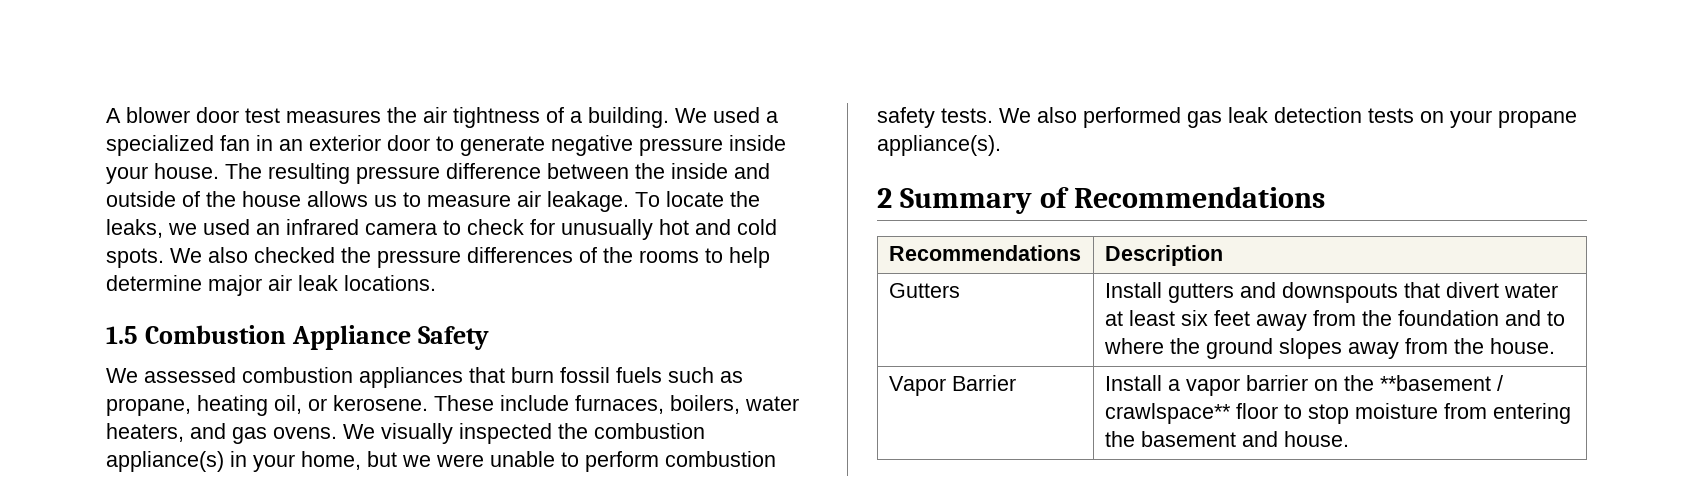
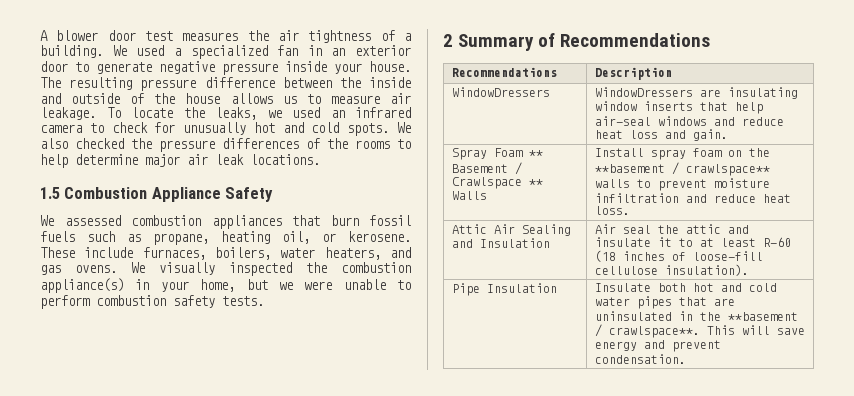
- We also performed gas leak detection tests on your propane appliance(s).
- Gutters | Install gutters and downspouts that divert water at least six feet away from the foundation and to where the ground slopes away from the house.
- Vapor Barrier | Install a vapor barrier on the **basement / crawlspace** floor to stop moisture from entering the basement and house.
+ WindowDressers | WindowDressers are insulating window inserts that help air-seal windows and reduce heat loss and gain.
+ Spray Foam ** Basement / Crawlspace ** Walls | Install spray foam on the **basement / crawlspace** walls to prevent moisture infiltration and reduce heat loss.
+ Attic Air Sealing and Insulation | Air seal the attic and insulate it to at least R-60 (18 inches of loose-fill cellulose insulation).
+ Pipe Insulation | Insulate both hot and cold water pipes that are uninsulated in the **basement / crawlspace**. This will save energy and prevent condensation.

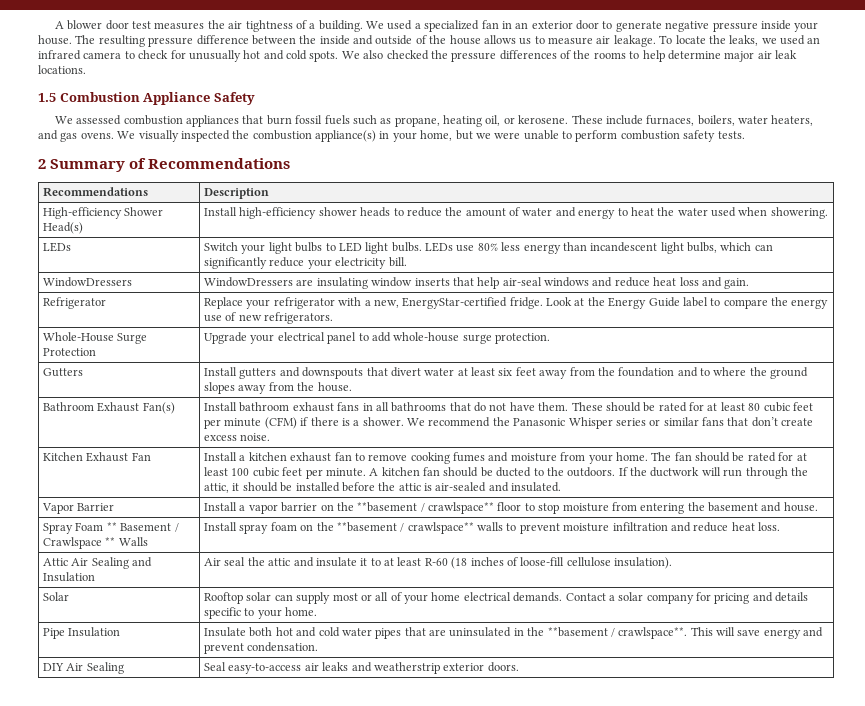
+ High-efficiency Shower Head(s) | Install high-efficiency shower heads to reduce the amount of water and energy to heat the water used when showering.
+ LEDs | Switch your light bulbs to LED light bulbs. LEDs use 80% less energy than incandescent light bulbs, which can significantly reduce your electricity bill.
+ Refrigerator | Replace your refrigerator with a new, EnergyStar-certified fridge. Look at the Energy Guide label to compare the energy use of new refrigerators.
+ Whole-House Surge Protection | Upgrade your electrical panel to add whole-house surge protection.
+ Gutters | Install gutters and downspouts that divert water at least six feet away from the foundation and to where the ground slopes away from the house.
+ Bathroom Exhaust Fan(s) | Install bathroom exhaust fans in all bathrooms that do not have them. These should be rated for at least 80 cubic feet per minute (CFM) if there is a shower. We recommend the Panasonic Whisper series or similar fans that don’t create excess noise.
+ Kitchen Exhaust Fan | Install a kitchen exhaust fan to remove cooking fumes and moisture from your home. The fan should be rated for at least 100 cubic feet per minute. A kitchen fan should be ducted to the outdoors. If the ductwork will run through the attic, it should be installed before the attic is air-sealed and insulated.
+ Vapor Barrier | Install a vapor barrier on the **basement / crawlspace** floor to stop moisture from entering the basement and house.
+ Solar | Rooftop solar can supply most or all of your home electrical demands. Contact a solar company for pricing and details specific to your home.
+ DIY Air Sealing | Seal easy-to-access air leaks and weatherstrip exterior doors.

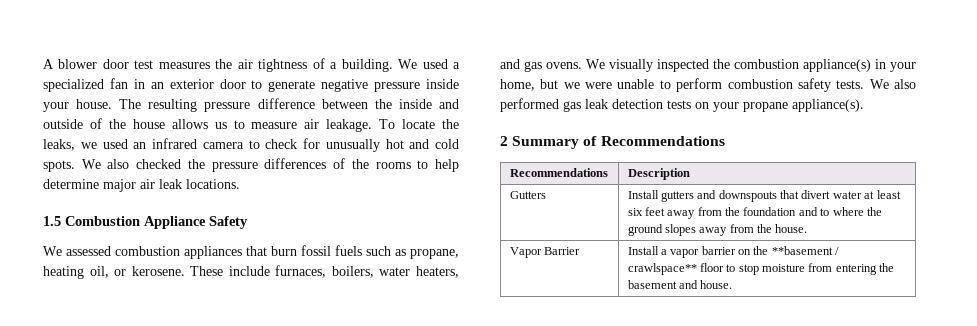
+ We also performed gas leak detection tests on your propane appliance(s).
- High-efficiency Shower Head(s) | Install high-efficiency shower heads to reduce the amount of water and energy to heat the water used when showering.
- LEDs | Switch your light bulbs to LED light bulbs. LEDs use 80% less energy than incandescent light bulbs, which can significantly reduce your electricity bill.
- WindowDressers | WindowDressers are insulating window inserts that help air-seal windows and reduce heat loss and gain.
- Refrigerator | Replace your refrigerator with a new, EnergyStar-certified fridge. Look at the Energy Guide label to compare the energy use of new refrigerators.
- Whole-House Surge Protection | Upgrade your electrical panel to add whole-house surge protection.
- Bathroom Exhaust Fan(s) | Install bathroom exhaust fans in all bathrooms that do not have them. These should be rated for at least 80 cubic feet per minute (CFM) if there is a shower. We recommend the Panasonic Whisper series or similar fans that don’t create excess noise.
- Kitchen Exhaust Fan | Install a kitchen exhaust fan to remove cooking fumes and moisture from your home. The fan should be rated for at least 100 cubic feet per minute. A kitchen fan should be ducted to the outdoors. If the ductwork will run through the attic, it should be installed before the attic is air-sealed and insulated.
- Spray Foam ** Basement / Crawlspace ** Walls | Install spray foam on the **basement / crawlspace** walls to prevent moisture infiltration and reduce heat loss.
- Attic Air Sealing and Insulation | Air seal the attic and insulate it to at least R-60 (18 inches of loose-fill cellulose insulation).
- Solar | Rooftop solar can supply most or all of your home electrical demands. Contact a solar company for pricing and details specific to your home.
- Pipe Insulation | Insulate both hot and cold water pipes that are uninsulated in the **basement / crawlspace**. This will save energy and prevent condensation.
- DIY Air Sealing | Seal easy-to-access air leaks and weatherstrip exterior doors.

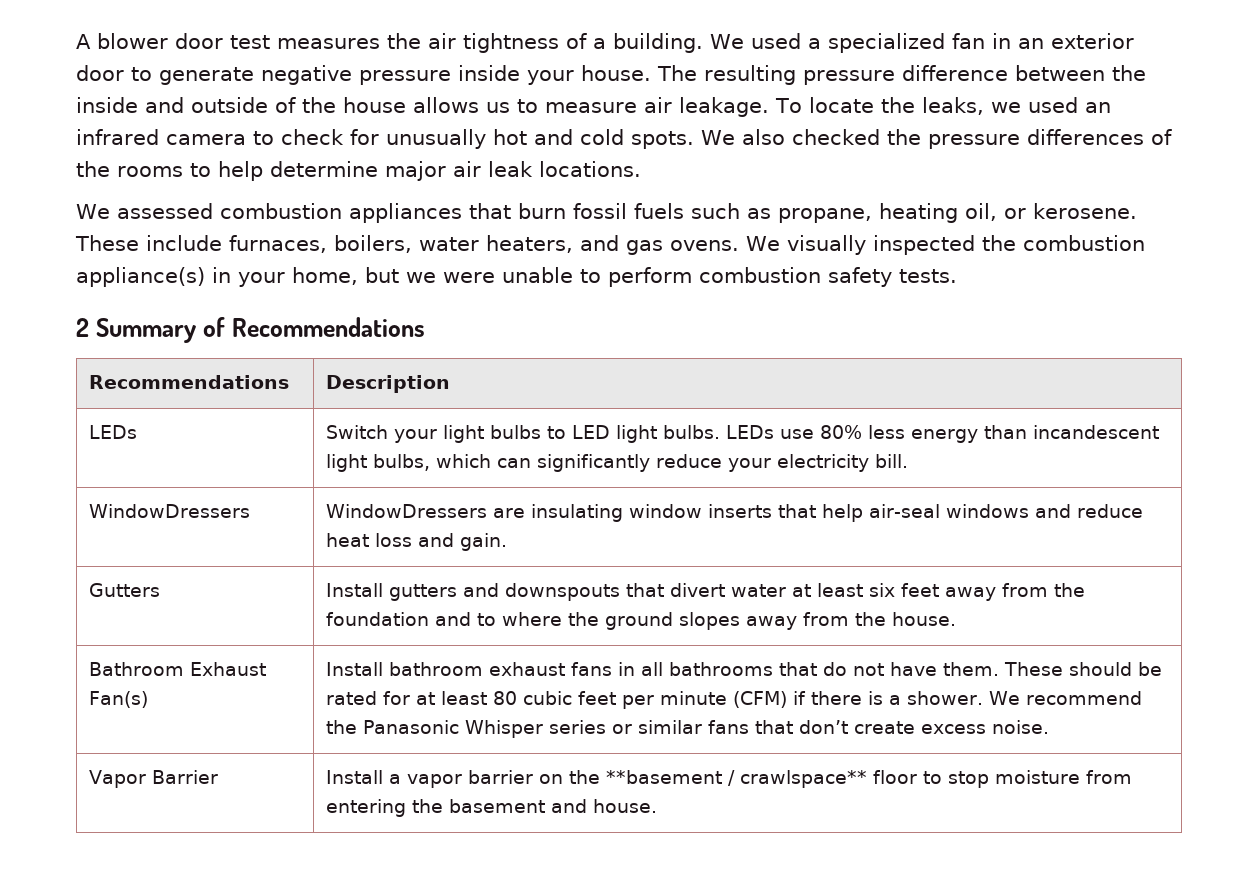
- 1.5 Combustion Appliance Safety
- We also performed gas leak detection tests on your propane appliance(s).
+ LEDs | Switch your light bulbs to LED light bulbs. LEDs use 80% less energy than incandescent light bulbs, which can significantly reduce your electricity bill.
+ WindowDressers | WindowDressers are insulating window inserts that help air-seal windows and reduce heat loss and gain.
+ Bathroom Exhaust Fan(s) | Install bathroom exhaust fans in all bathrooms that do not have them. These should be rated for at least 80 cubic feet per minute (CFM) if there is a shower. We recommend the Panasonic Whisper series or similar fans that don’t create excess noise.

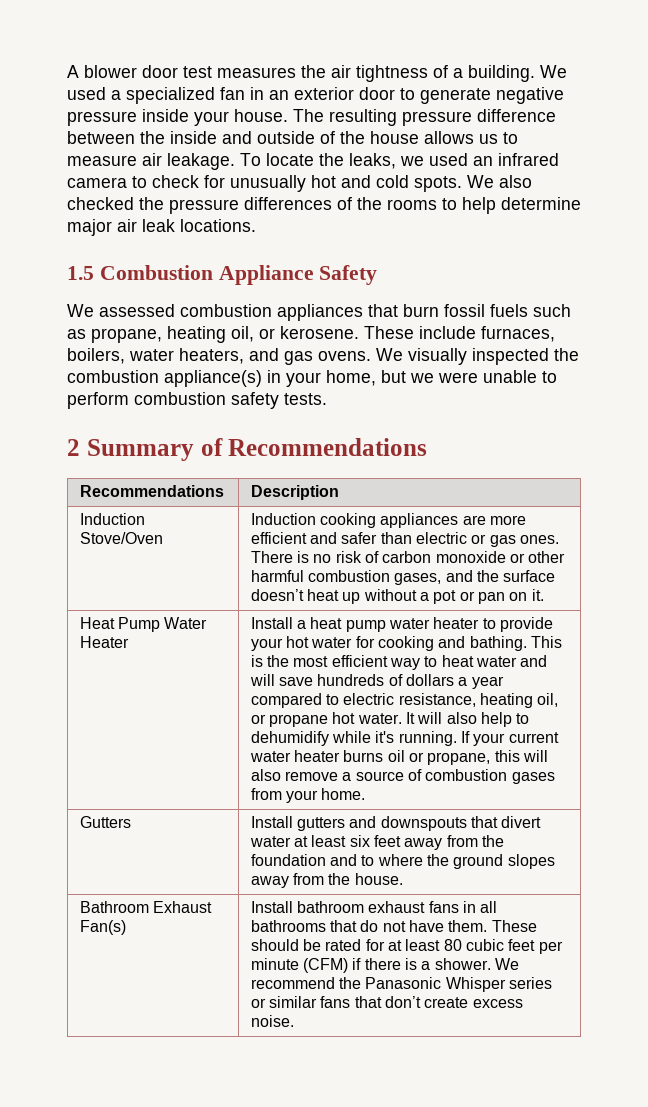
+ 1.5 Combustion Appliance Safety
- LEDs | Switch your light bulbs to LED light bulbs. LEDs use 80% less energy than incandescent light bulbs, which can significantly reduce your electricity bill.
- WindowDressers | WindowDressers are insulating window inserts that help air-seal windows and reduce heat loss and gain.
+ Induction Stove/Oven | Induction cooking appliances are more efficient and safer than electric or gas ones. There is no risk of carbon monoxide or other harmful combustion gases, and the surface doesn’t heat up without a pot or pan on it.
+ Heat Pump Water Heater | Install a heat pump water heater to provide your hot water for cooking and bathing. This is the most efficient way to heat water and will save hundreds of dollars a year compared to electric resistance, heating oil, or propane hot water. It will also help to dehumidify while it's running. If your current water heater burns oil or propane, this will also remove a source of combustion gases from your home.
- Vapor Barrier | Install a vapor barrier on the **basement / crawlspace** floor to stop moisture from entering the basement and house.

